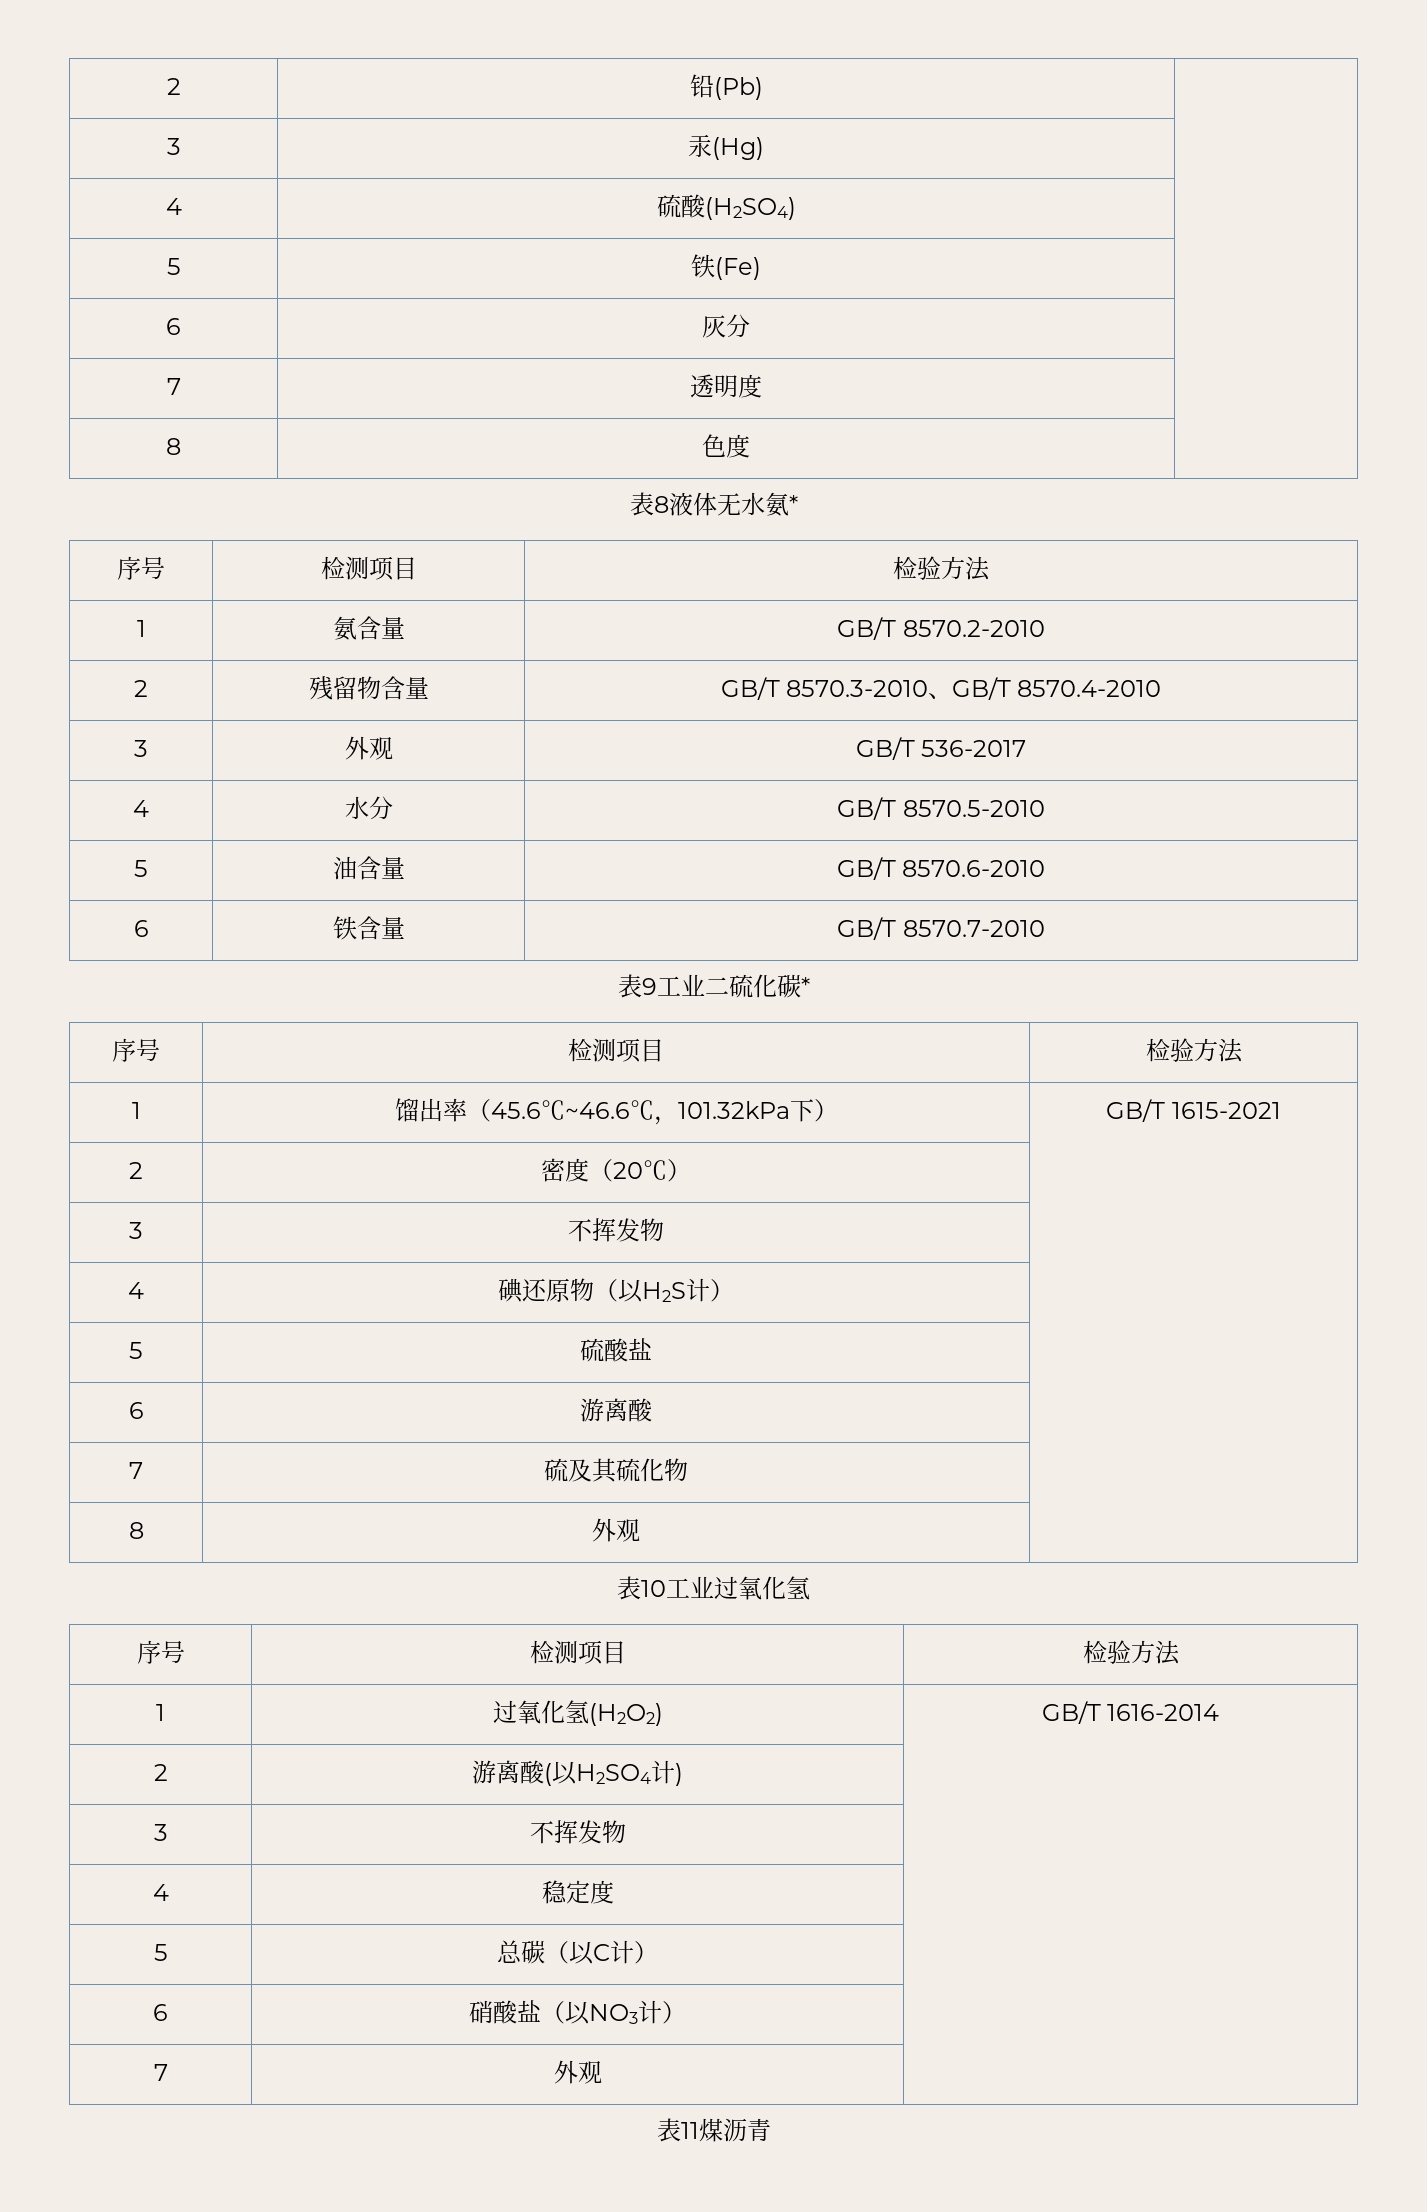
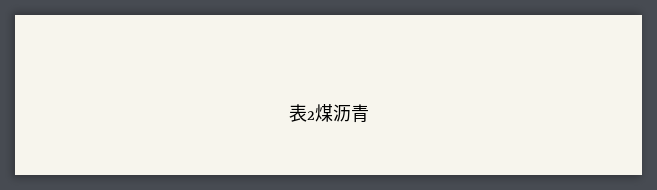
- 2 | 铅(Pb) |
- 3 | 汞(Hg) |
- 4 | 硫酸(H2SO4) |
- 5 | 铁(Fe) |
- 6 | 灰分 |
- 7 | 透明度 |
- 8 | 色度 |
- 表8液体无水氨*
- 序号 | 检测项目 | 检验方法
- 1 | 氨含量 | GB/T 8570.2-2010
- 2 | 残留物含量 | GB/T 8570.3-2010、GB/T 8570.4-2010
- 3 | 外观 | GB/T 536-2017
- 4 | 水分 | GB/T 8570.5-2010
- 5 | 油含量 | GB/T 8570.6-2010
- 6 | 铁含量 | GB/T 8570.7-2010
- 表9工业二硫化碳*
- 序号 | 检测项目 | 检验方法
- 1 | 馏出率（45.6℃~46.6℃，101.32kPa下） | GB/T 1615-2021
- 2 | 密度（20℃） |
- 3 | 不挥发物 |
- 4 | 碘还原物（以H2S计） |
- 5 | 硫酸盐 |
- 6 | 游离酸 |
- 7 | 硫及其硫化物 |
- 8 | 外观 |
- 表10工业过氧化氢
- 序号 | 检测项目 | 检验方法
- 1 | 过氧化氢(H2O2) | GB/T 1616-2014
- 2 | 游离酸(以H2SO4计) |
- 3 | 不挥发物 |
- 4 | 稳定度 |
- 5 | 总碳（以C计） |
- 6 | 硝酸盐（以NO3计） |
- 7 | 外观 |
- 表11煤沥青
+ 表2煤沥青

